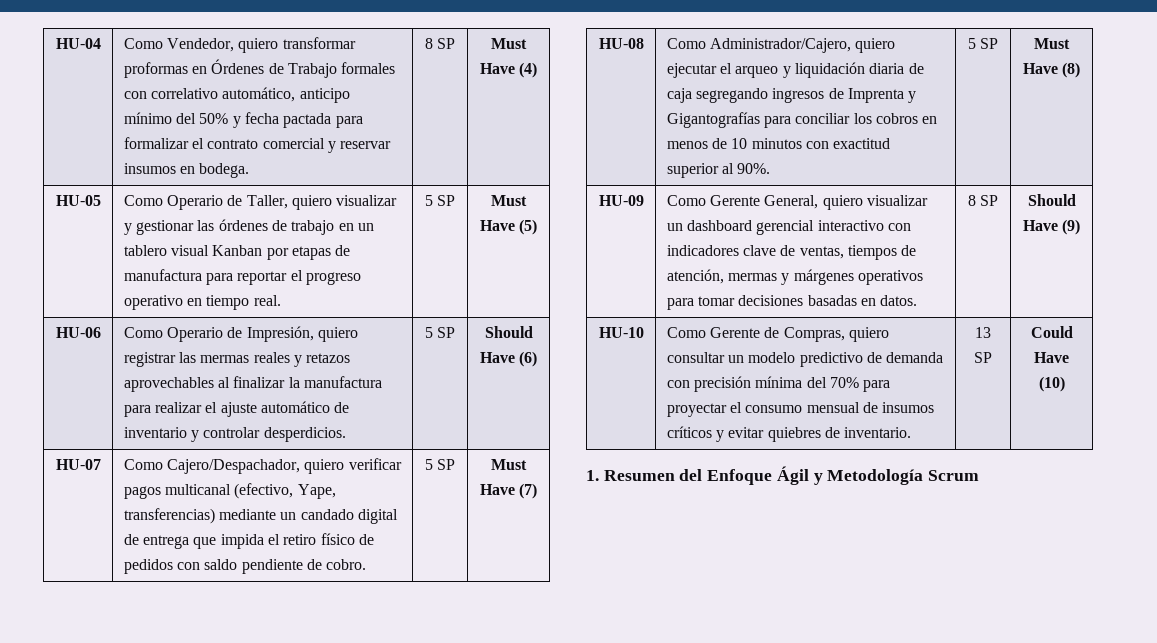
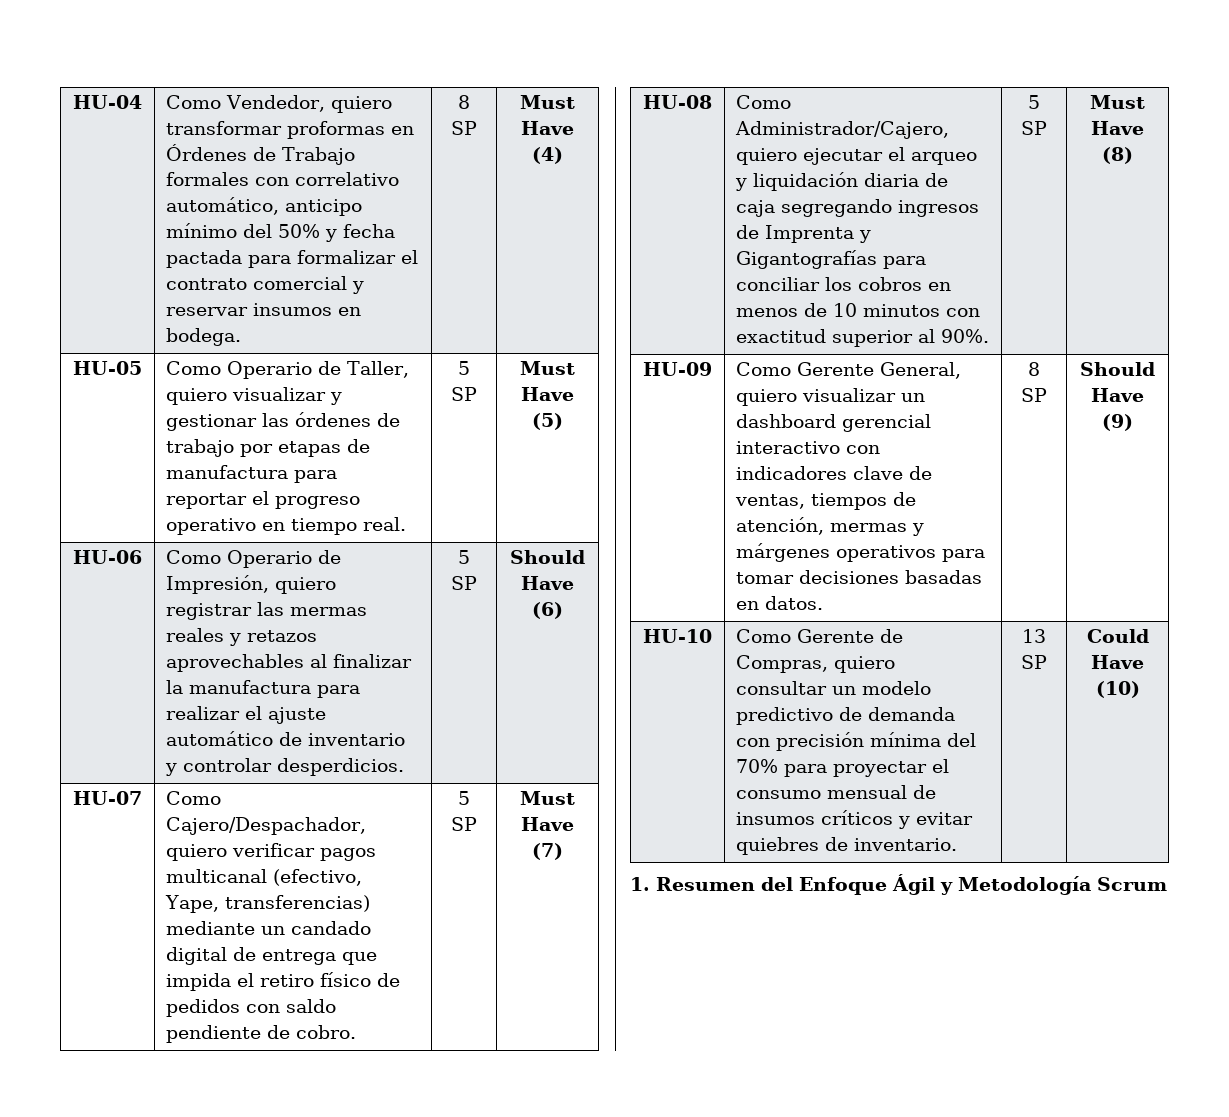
- HU-05 | Como Operario de Taller, quiero visualizar y gestionar las órdenes de trabajo en un tablero visual Kanban por etapas de manufactura para reportar el progreso operativo en tiempo real. | 5 SP | Must Have (5)
+ HU-05 | Como Operario de Taller, quiero visualizar y gestionar las órdenes de trabajo por etapas de manufactura para reportar el progreso operativo en tiempo real. | 5 SP | Must Have (5)

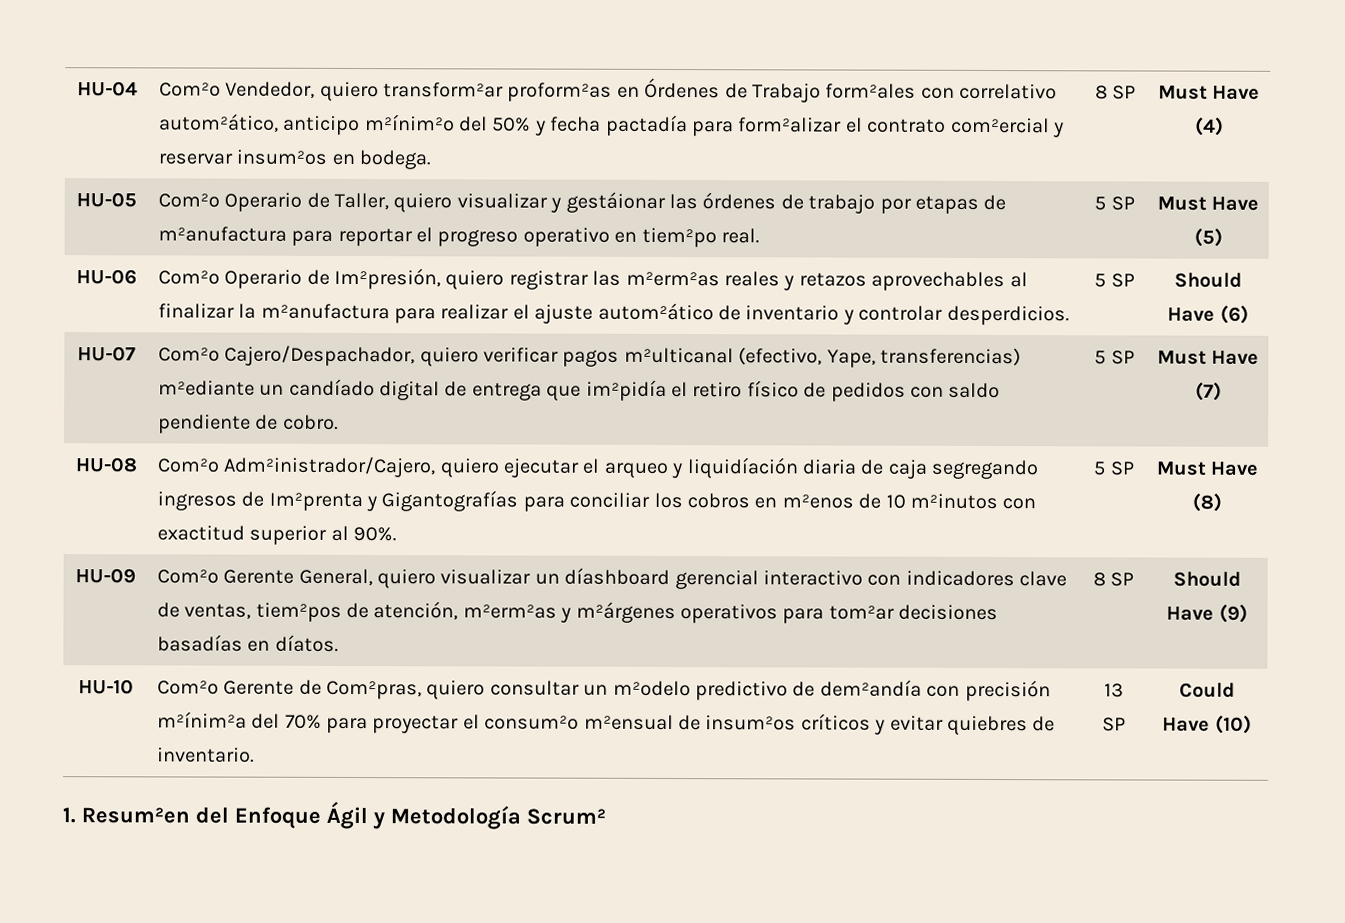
- HU-04 | Como Vendedor, quiero transformar proformas en Órdenes de Trabajo formales con correlativo automático, anticipo mínimo del 50% y fecha pactada para formalizar el contrato comercial y reservar insumos en bodega. | 8 SP | Must Have (4)
+ HU-04 | Com²o Vendedor, quiero transform²ar proform²as en Órdenes de Trabajo form²ales con correlativo autom²ático, anticipo m²ínim²o del 50% y fecha pactadía para form²alizar el contrato com²ercial y reservar insum²os en bodega. | 8 SP | Must Have (4)
- HU-05 | Como Operario de Taller, quiero visualizar y gestionar las órdenes de trabajo por etapas de manufactura para reportar el progreso operativo en tiempo real. | 5 SP | Must Have (5)
+ HU-05 | Com²o Operario de Taller, quiero visualizar y gestáionar las órdenes de trabajo por etapas de m²anufactura para reportar el progreso operativo en tiem²po real. | 5 SP | Must Have (5)
- HU-06 | Como Operario de Impresión, quiero registrar las mermas reales y retazos aprovechables al finalizar la manufactura para realizar el ajuste automático de inventario y controlar desperdicios. | 5 SP | Should Have (6)
+ HU-06 | Com²o Operario de Im²presión, quiero registrar las m²erm²as reales y retazos aprovechables al finalizar la m²anufactura para realizar el ajuste autom²ático de inventario y controlar desperdicios. | 5 SP | Should Have (6)
- HU-07 | Como Cajero/Despachador, quiero verificar pagos multicanal (efectivo, Yape, transferencias) mediante un candado digital de entrega que impida el retiro físico de pedidos con saldo pendiente de cobro. | 5 SP | Must Have (7)
+ HU-07 | Com²o Cajero/Despachador, quiero verificar pagos m²ulticanal (efectivo, Yape, transferencias) m²ediante un candíado digital de entrega que im²pidía el retiro físico de pedidos con saldo pendiente de cobro. | 5 SP | Must Have (7)
- HU-08 | Como Administrador/Cajero, quiero ejecutar el arqueo y liquidación diaria de caja segregando ingresos de Imprenta y Gigantografías para conciliar los cobros en menos de 10 minutos con exactitud superior al 90%. | 5 SP | Must Have (8)
+ HU-08 | Com²o Adm²inistrador/Cajero, quiero ejecutar el arqueo y liquidíación diaria de caja segregando ingresos de Im²prenta y Gigantografías para conciliar los cobros en m²enos de 10 m²inutos con exactitud superior al 90%. | 5 SP | Must Have (8)
- HU-09 | Como Gerente General, quiero visualizar un dashboard gerencial interactivo con indicadores clave de ventas, tiempos de atención, mermas y márgenes operativos para tomar decisiones basadas en datos. | 8 SP | Should Have (9)
+ HU-09 | Com²o Gerente General, quiero visualizar un díashboard gerencial interactivo con indicadores clave de ventas, tiem²pos de atención, m²erm²as y m²árgenes operativos para tom²ar decisiones basadías en díatos. | 8 SP | Should Have (9)
- HU-10 | Como Gerente de Compras, quiero consultar un modelo predictivo de demanda con precisión mínima del 70% para proyectar el consumo mensual de insumos críticos y evitar quiebres de inventario. | 13 SP | Could Have (10)
+ HU-10 | Com²o Gerente de Com²pras, quiero consultar un m²odelo predictivo de dem²andía con precisión m²ínim²a del 70% para proyectar el consum²o m²ensual de insum²os críticos y evitar quiebres de inventario. | 13 SP | Could Have (10)
- 1. Resumen del Enfoque Ágil y Metodología Scrum
+ 1. Resum²en del Enfoque Ágil y Metodología Scrum²

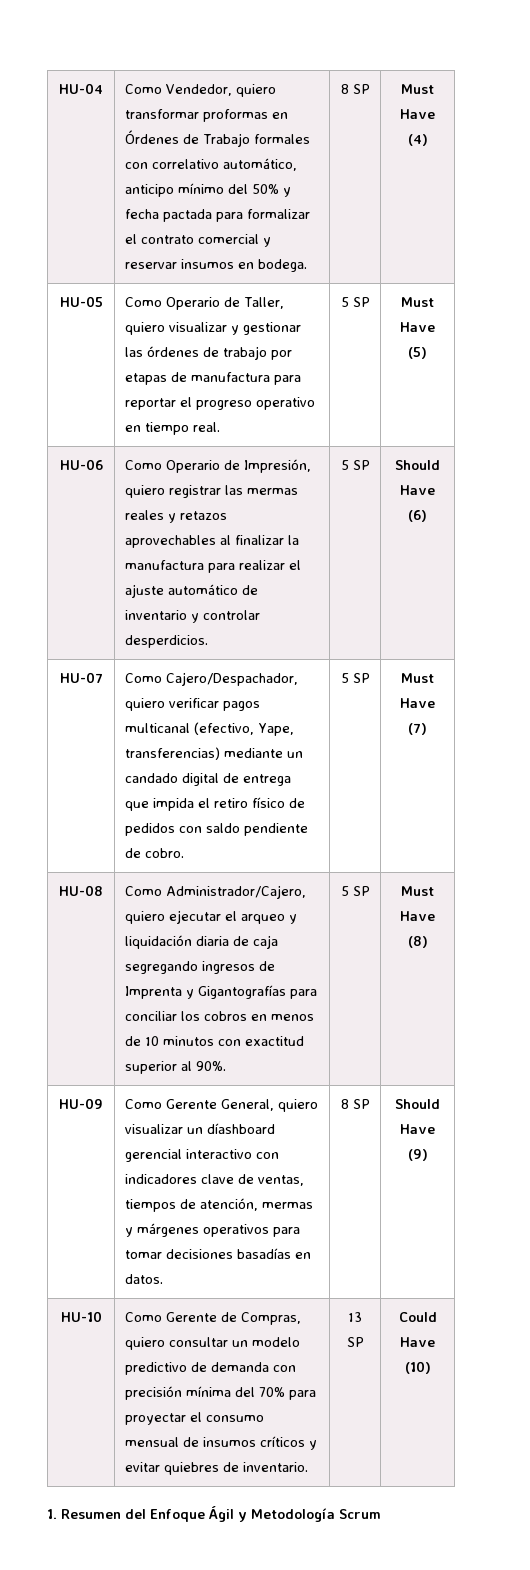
- HU-04 | Com²o Vendedor, quiero transform²ar proform²as en Órdenes de Trabajo form²ales con correlativo autom²ático, anticipo m²ínim²o del 50% y fecha pactadía para form²alizar el contrato com²ercial y reservar insum²os en bodega. | 8 SP | Must Have (4)
+ HU-04 | Como Vendedor, quiero transformar proformas en Órdenes de Trabajo formales con correlativo automático, anticipo mínimo del 50% y fecha pactada para formalizar el contrato comercial y reservar insumos en bodega. | 8 SP | Must Have (4)
- HU-05 | Com²o Operario de Taller, quiero visualizar y gestáionar las órdenes de trabajo por etapas de m²anufactura para reportar el progreso operativo en tiem²po real. | 5 SP | Must Have (5)
+ HU-05 | Como Operario de Taller, quiero visualizar y gestionar las órdenes de trabajo por etapas de manufactura para reportar el progreso operativo en tiempo real. | 5 SP | Must Have (5)
- HU-06 | Com²o Operario de Im²presión, quiero registrar las m²erm²as reales y retazos aprovechables al finalizar la m²anufactura para realizar el ajuste autom²ático de inventario y controlar desperdicios. | 5 SP | Should Have (6)
+ HU-06 | Como Operario de Impresión, quiero registrar las mermas reales y retazos aprovechables al finalizar la manufactura para realizar el ajuste automático de inventario y controlar desperdicios. | 5 SP | Should Have (6)
- HU-07 | Com²o Cajero/Despachador, quiero verificar pagos m²ulticanal (efectivo, Yape, transferencias) m²ediante un candíado digital de entrega que im²pidía el retiro físico de pedidos con saldo pendiente de cobro. | 5 SP | Must Have (7)
+ HU-07 | Como Cajero/Despachador, quiero verificar pagos multicanal (efectivo, Yape, transferencias) mediante un candado digital de entrega que impida el retiro físico de pedidos con saldo pendiente de cobro. | 5 SP | Must Have (7)
- HU-08 | Com²o Adm²inistrador/Cajero, quiero ejecutar el arqueo y liquidíación diaria de caja segregando ingresos de Im²prenta y Gigantografías para conciliar los cobros en m²enos de 10 m²inutos con exactitud superior al 90%. | 5 SP | Must Have (8)
+ HU-08 | Como Administrador/Cajero, quiero ejecutar el arqueo y liquidación diaria de caja segregando ingresos de Imprenta y Gigantografías para conciliar los cobros en menos de 10 minutos con exactitud superior al 90%. | 5 SP | Must Have (8)
- HU-09 | Com²o Gerente General, quiero visualizar un díashboard gerencial interactivo con indicadores clave de ventas, tiem²pos de atención, m²erm²as y m²árgenes operativos para tom²ar decisiones basadías en díatos. | 8 SP | Should Have (9)
+ HU-09 | Como Gerente General, quiero visualizar un díashboard gerencial interactivo con indicadores clave de ventas, tiempos de atención, mermas y márgenes operativos para tomar decisiones basadías en datos. | 8 SP | Should Have (9)
- HU-10 | Com²o Gerente de Com²pras, quiero consultar un m²odelo predictivo de dem²andía con precisión m²ínim²a del 70% para proyectar el consum²o m²ensual de insum²os críticos y evitar quiebres de inventario. | 13 SP | Could Have (10)
+ HU-10 | Como Gerente de Compras, quiero consultar un modelo predictivo de demanda con precisión mínima del 70% para proyectar el consumo mensual de insumos críticos y evitar quiebres de inventario. | 13 SP | Could Have (10)
- 1. Resum²en del Enfoque Ágil y Metodología Scrum²
+ 1. Resumen del Enfoque Ágil y Metodología Scrum

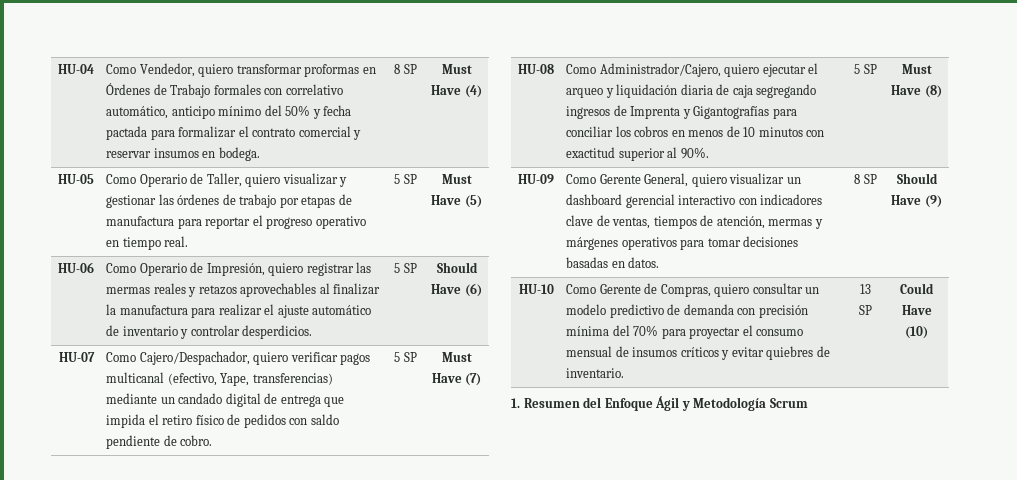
- HU-09 | Como Gerente General, quiero visualizar un díashboard gerencial interactivo con indicadores clave de ventas, tiempos de atención, mermas y márgenes operativos para tomar decisiones basadías en datos. | 8 SP | Should Have (9)
+ HU-09 | Como Gerente General, quiero visualizar un dashboard gerencial interactivo con indicadores clave de ventas, tiempos de atención, mermas y márgenes operativos para tomar decisiones basadas en datos. | 8 SP | Should Have (9)

